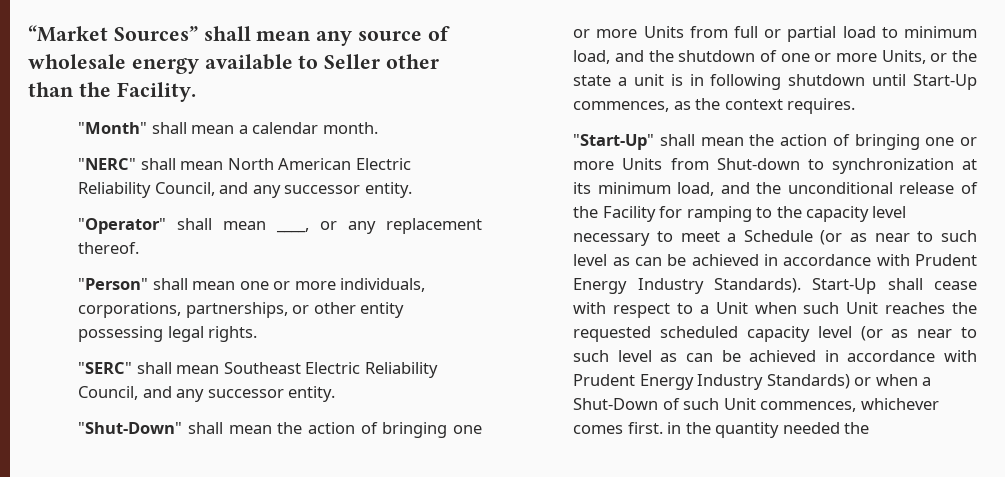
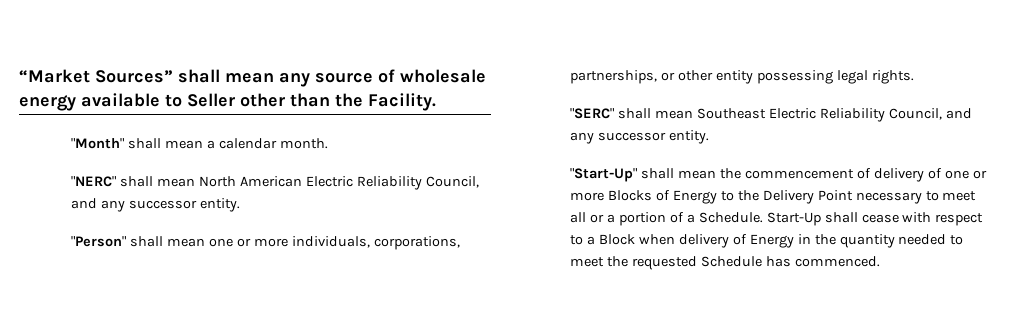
- "Operator" shall mean ____, or any replacement thereof.
- "Shut-Down" shall mean the action of bringing one or more Units from full or partial load to minimum load, and the shutdown of one or more Units, or the state a unit is in following shutdown until Start-Up commences, as the context requires.
- "Start-Up" shall mean the action of bringing one or more Units from Shut-down to synchronization at its minimum load, and the unconditional release of the Facility for ramping to the capacity level necessary to meet a Schedule (or as near to such level as can be achieved in accordance with Prudent Energy Industry Standards).
+ "Start-Up" shall mean the commencement of delivery of one or more Blocks of Energy to the Delivery Point necessary to meet all or a portion of a Schedule.
- Start-Up shall cease with respect to a Unit when such Unit reaches the requested scheduled capacity level (or as near to such level as can be achieved in accordance with Prudent Energy Industry Standards) or when a Shut-Down of such Unit commences, whichever comes first. in the quantity needed the
+ Start-Up shall cease with respect to a Block when delivery of Energy in the quantity needed to meet the requested Schedule has commenced.

